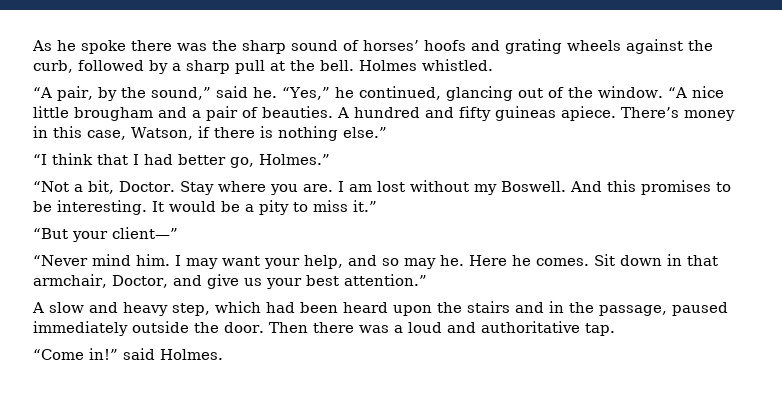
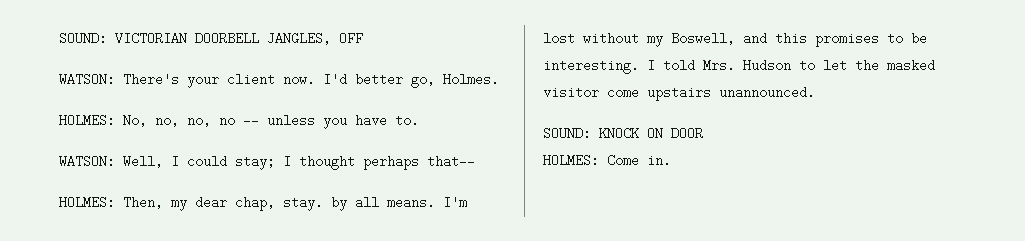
- As he spoke there was the sharp sound of horses’ hoofs and grating wheels against the curb, followed by a sharp pull at the bell. Holmes whistled.
- “A pair, by the sound,” said he. “Yes,” he continued, glancing out of the window. “A nice little brougham and a pair of beauties. A hundred and fifty guineas apiece. There’s money in this case, Watson, if there is nothing else.”
- “I think that I had better go, Holmes.”
- “Not a bit, Doctor. Stay where you are. I am lost without my Boswell. And this promises to be interesting.
+ SOUND: VICTORIAN DOORBELL JANGLES, OFF
+ WATSON: There's your client now. I'd better go, Holmes.
+ HOLMES: No, no, no, no -- unless you have to.
+ WATSON: Well, I could stay; I thought perhaps that--
+ HOLMES: Then, my dear chap, stay. by all means. I'm lost without my Boswell, and this promises to be interesting.
- It would be a pity to miss it.”
- “But your client—”
- “Never mind him. I may want your help, and so may he. Here he comes. Sit down in that armchair, Doctor, and give us your best attention.”
- A slow and heavy step, which had been heard upon the stairs and in the passage, paused immediately outside the door. Then there was a loud and authoritative tap.
- “Come in!” said Holmes.
+ I told Mrs. Hudson to let the masked visitor come upstairs unannounced.
+ SOUND: KNOCK ON DOOR
+ HOLMES: Come in.

